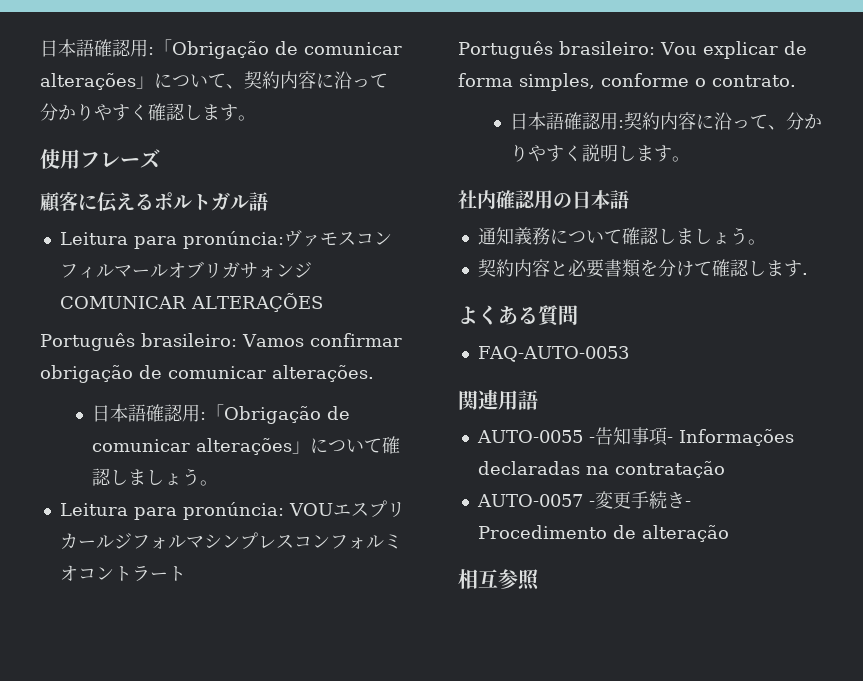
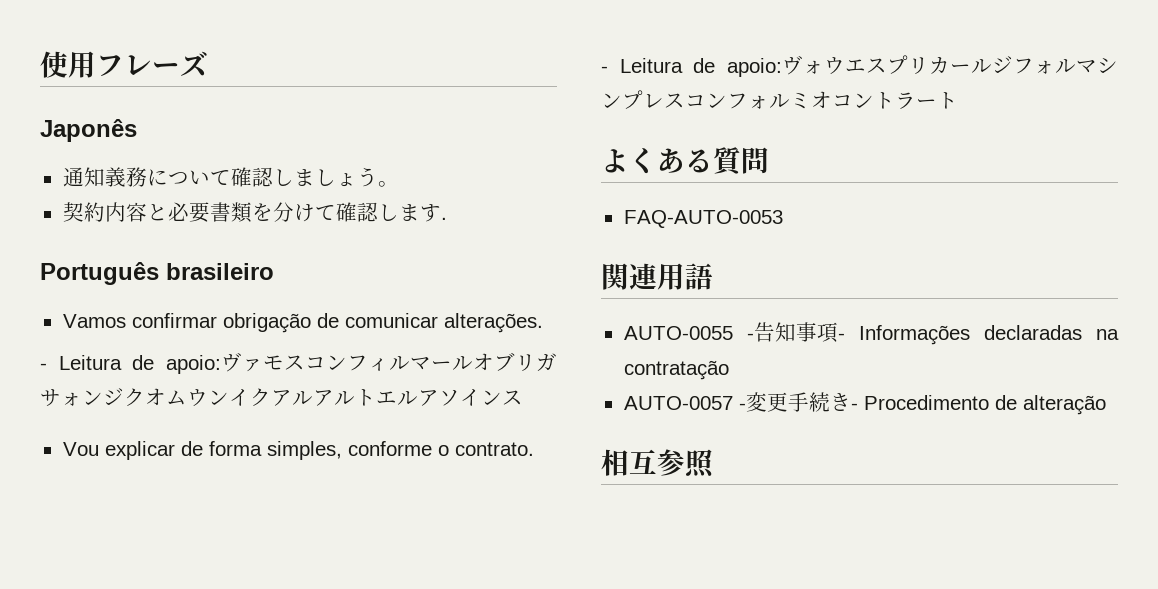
- 日本語確認用:「Obrigação de comunicar alterações」について、契約内容に沿って分かりやすく確認します。
  使用フレーズ
- 顧客に伝えるポルトガル語
- Leitura para pronúncia:ヴァモスコンフィルマールオブリガサォンジCOMUNICAR ALTERAÇÕES
- Português brasileiro: Vamos confirmar obrigação de comunicar alterações.
- 日本語確認用:「Obrigação de comunicar alterações」について確認しましょう。
- Leitura para pronúncia: VOUエスプリカールジフォルマシンプレスコンフォルミオコントラート
- Português brasileiro: Vou explicar de forma simples, conforme o contrato.
- 日本語確認用:契約内容に沿って、分かりやすく説明します。
- 社内確認用の日本語
+ Japonês
+ Português brasileiro
+ Vamos confirmar obrigação de comunicar alterações.
+ - Leitura de apoio:ヴァモスコンフィルマールオブリガサォンジクオムウンイクアルアルトエルアソインス
+ Vou explicar de forma simples, conforme o contrato.
+ - Leitura de apoio:ヴォウエスプリカールジフォルマシンプレスコンフォルミオコントラート

